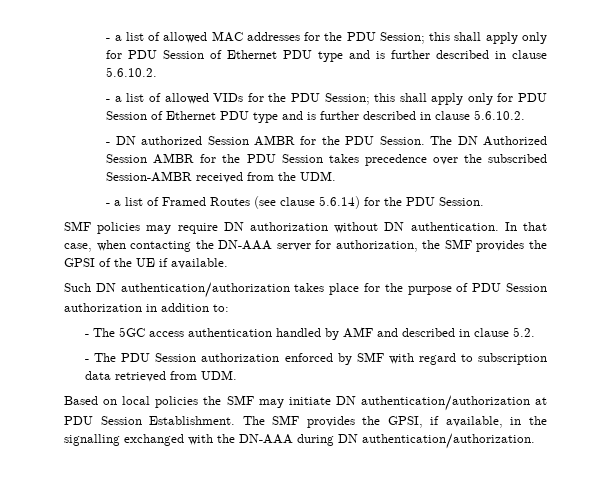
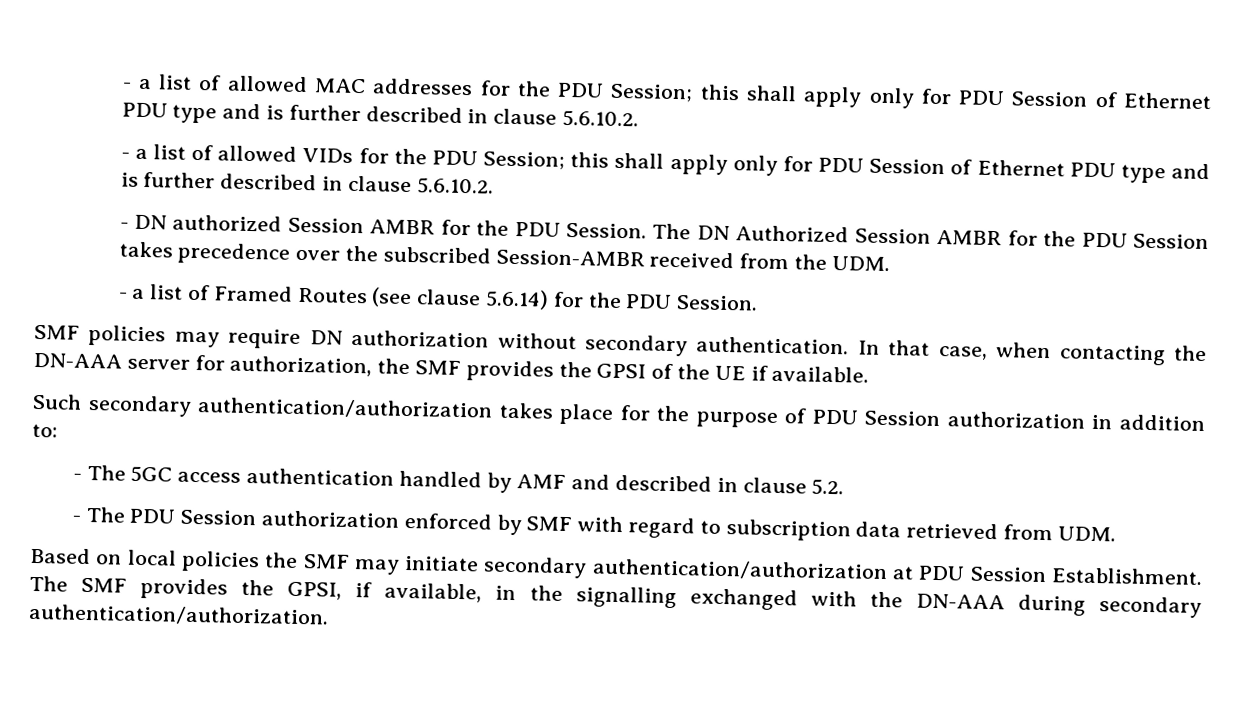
- SMF policies may require DN authorization without DN authentication.
+ SMF policies may require DN authorization without secondary authentication.
- Such DN authentication/authorization takes place for the purpose of PDU Session authorization in addition to:
+ Such secondary authentication/authorization takes place for the purpose of PDU Session authorization in addition to:
- Based on local policies the SMF may initiate DN authentication/authorization at PDU Session Establishment.
+ Based on local policies the SMF may initiate secondary authentication/authorization at PDU Session Establishment.
- The SMF provides the GPSI, if available, in the signalling exchanged with the DN-AAA during DN authentication/authorization.
+ The SMF provides the GPSI, if available, in the signalling exchanged with the DN-AAA during secondary authentication/authorization.

